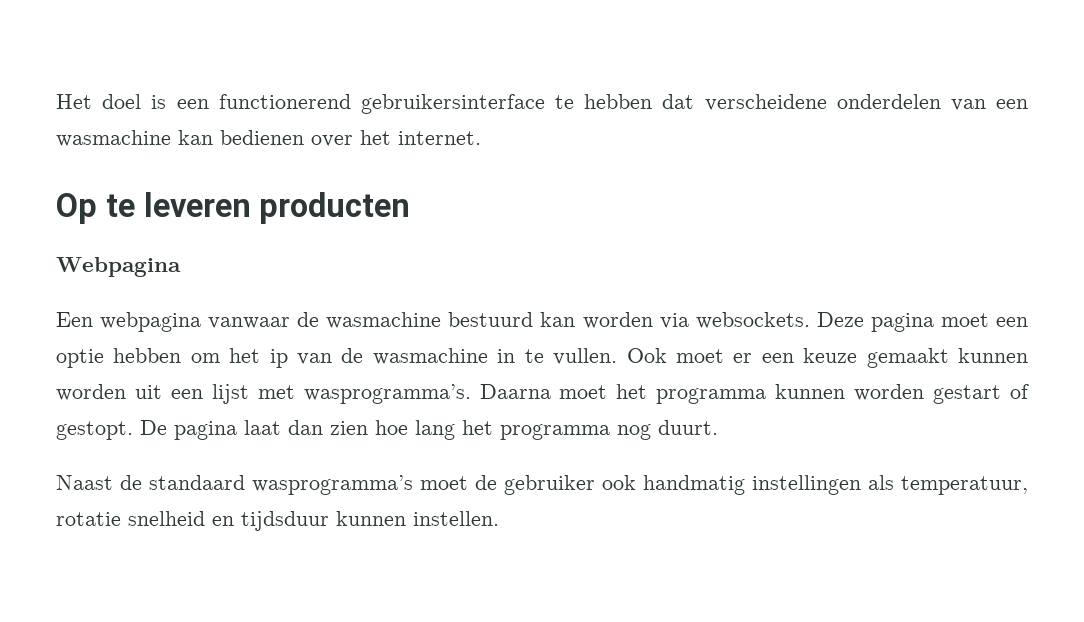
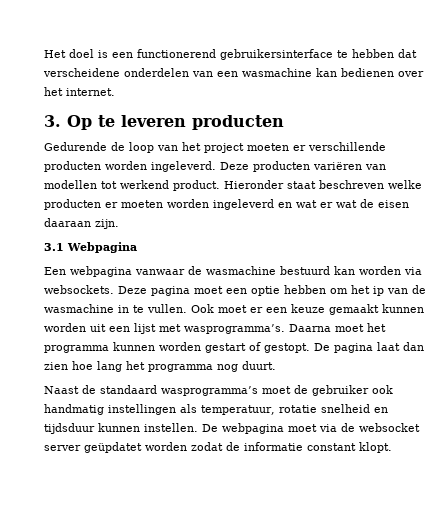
- Op te leveren producten
+ 3. Op te leveren producten
- Webpagina
+ Gedurende de loop van het project moeten er verschillende producten worden ingeleverd. Deze producten variëren van modellen tot werkend product. Hieronder staat beschreven welke producten er moeten worden ingeleverd en wat er wat de eisen daaraan zijn.
+ 3.1 Webpagina
+ De webpagina moet via de websocket server geüpdatet worden zodat de informatie constant klopt.

